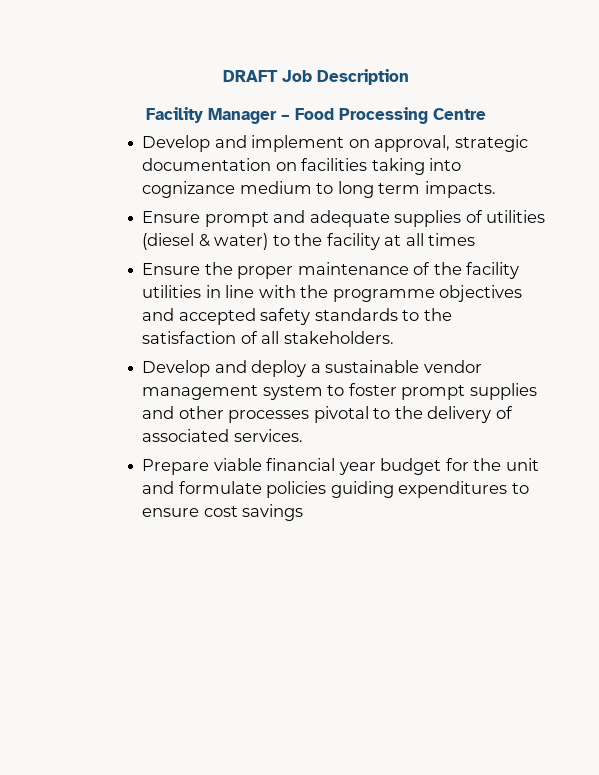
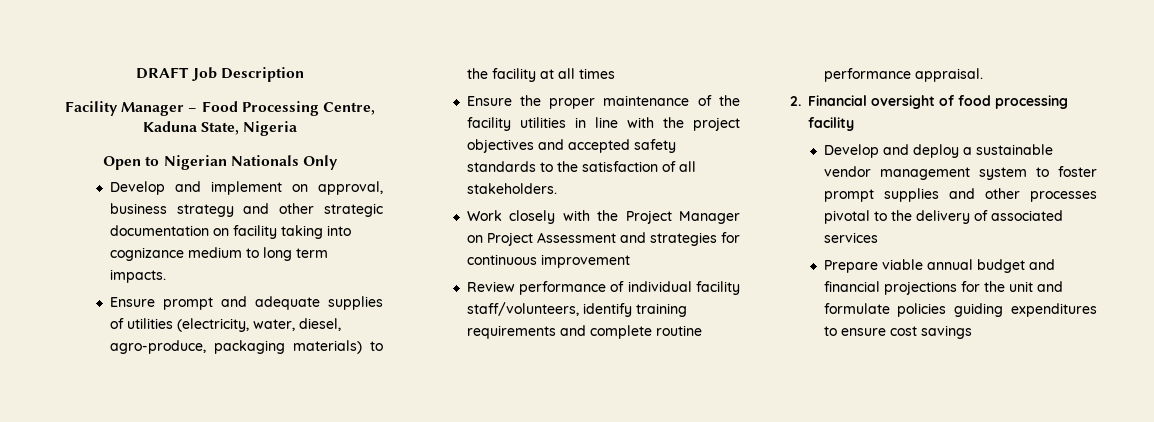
- Facility Manager – Food Processing Centre
+ Facility Manager – Food Processing Centre, Kaduna State, Nigeria
+ Open to Nigerian Nationals Only
- Develop and implement on approval, strategic documentation on facilities taking into cognizance medium to long term impacts.
+ Develop and implement on approval, business strategy and other strategic documentation on facility taking into cognizance medium to long term impacts.
- Ensure prompt and adequate supplies of utilities (diesel & water) to the facility at all times
+ Ensure prompt and adequate supplies of utilities (electricity, water, diesel, agro-produce, packaging materials) to the facility at all times
- Ensure the proper maintenance of the facility utilities in line with the programme objectives and accepted safety standards to the satisfaction of all stakeholders.
+ Ensure the proper maintenance of the facility utilities in line with the project objectives and accepted safety standards to the satisfaction of all stakeholders.
+ Work closely with the Project Manager on Project Assessment and strategies for continuous improvement
+ Review performance of individual facility staff/volunteers, identify training requirements and complete routine performance appraisal.
+ 2. Financial oversight of food processing facility
- Develop and deploy a sustainable vendor management system to foster prompt supplies and other processes pivotal to the delivery of associated services.
+ Develop and deploy a sustainable vendor management system to foster prompt supplies and other processes pivotal to the delivery of associated services
- Prepare viable financial year budget for the unit and formulate policies guiding expenditures to ensure cost savings
+ Prepare viable annual budget and financial projections for the unit and formulate policies guiding expenditures to ensure cost savings

